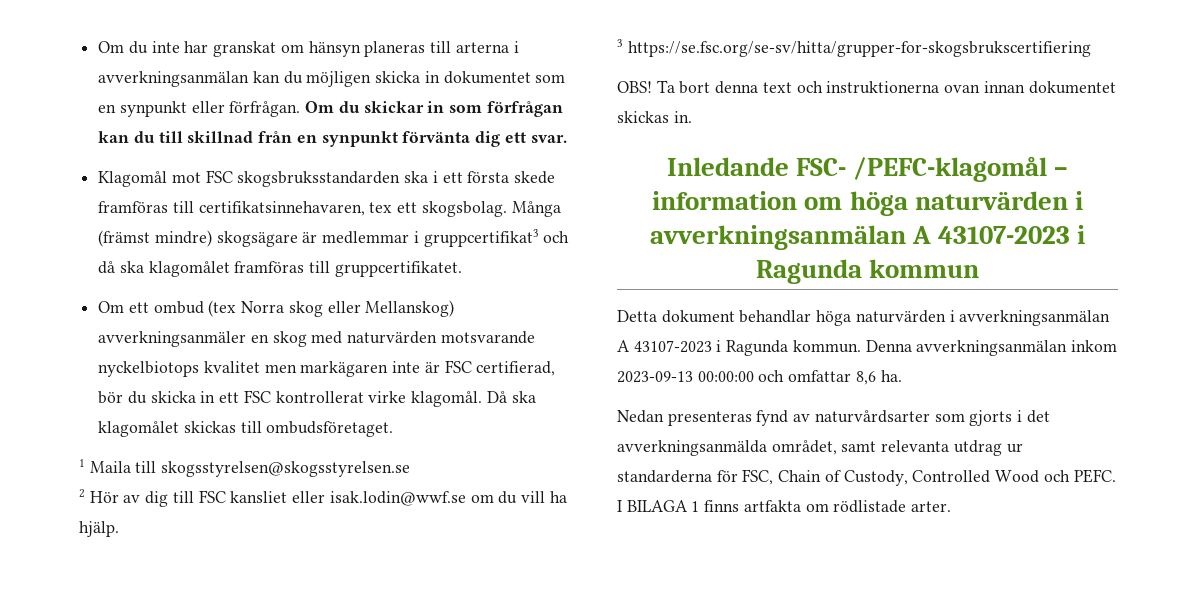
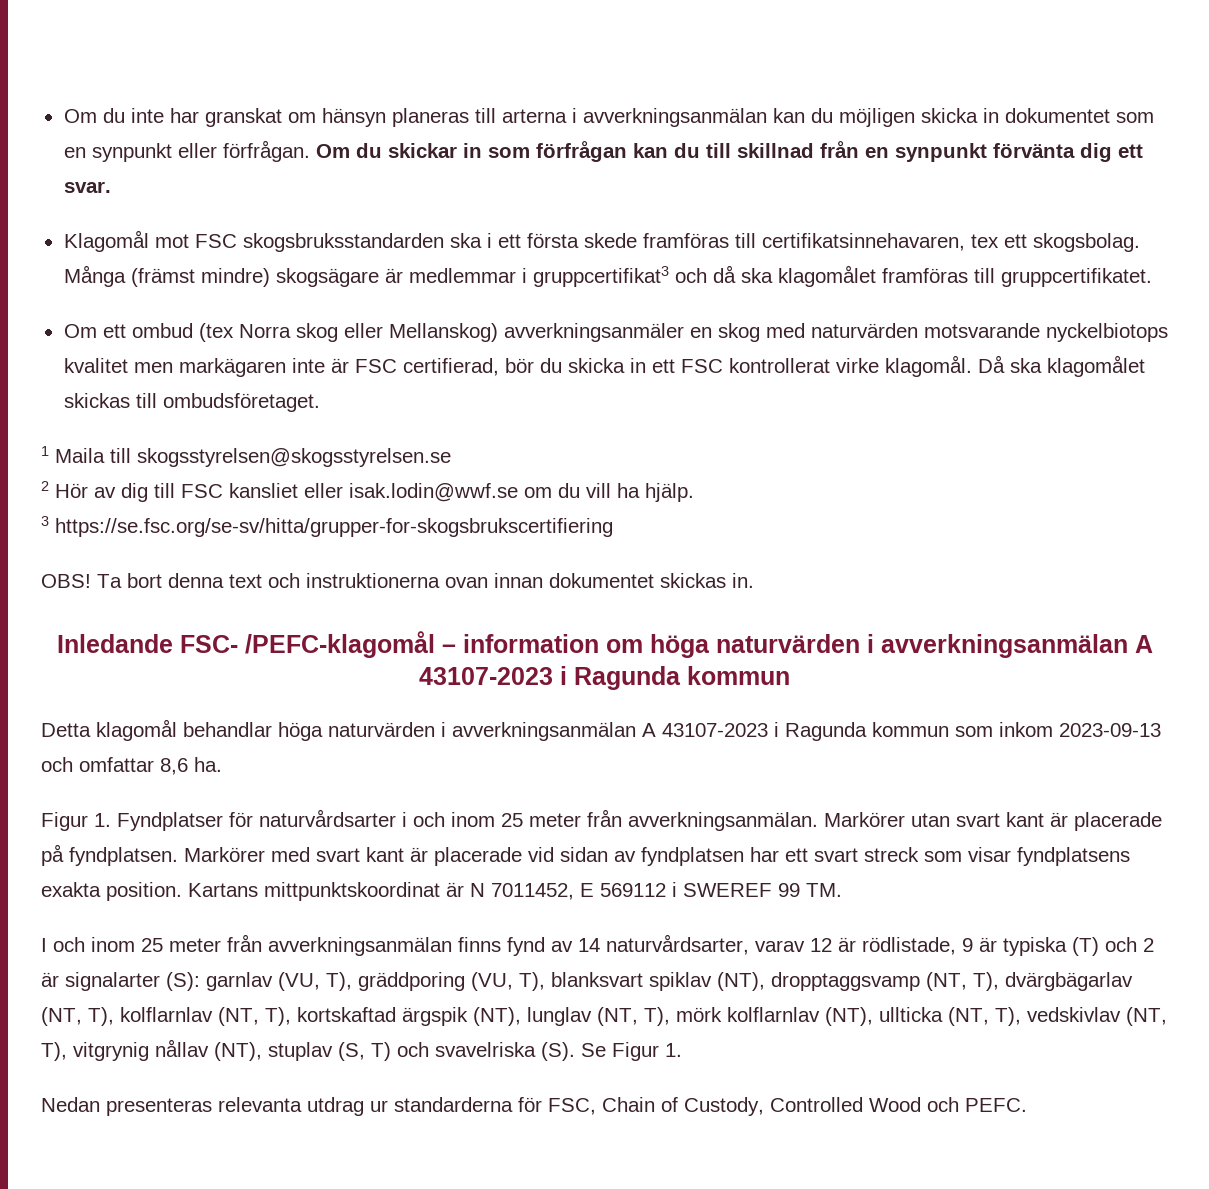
- Detta dokument behandlar höga naturvärden i avverkningsanmälan A 43107-2023 i Ragunda kommun. Denna avverkningsanmälan inkom 2023-09-13 00:00:00 och omfattar 8,6 ha.
+ Detta klagomål behandlar höga naturvärden i avverkningsanmälan A 43107-2023 i Ragunda kommun som inkom 2023-09-13 och omfattar 8,6 ha.
- Nedan presenteras fynd av naturvårdsarter som gjorts i det avverkningsanmälda området, samt relevanta utdrag ur standarderna för FSC, Chain of Custody, Controlled Wood och PEFC. I BILAGA 1 finns artfakta om rödlistade arter.
+ Figur 1. Fyndplatser för naturvårdsarter i och inom 25 meter från avverkningsanmälan. Markörer utan svart kant är placerade på fyndplatsen. Markörer med svart kant är placerade vid sidan av fyndplatsen har ett svart streck som visar fyndplatsens exakta position. Kartans mittpunktskoordinat är N 7011452, E 569112 i SWEREF 99 TM.
+ I och inom 25 meter från avverkningsanmälan finns fynd av 14 naturvårdsarter, varav 12 är rödlistade, 9 är typiska (T) och 2 är signalarter (S): garnlav (VU, T), gräddporing (VU, T), blanksvart spiklav (NT), dropptaggsvamp (NT, T), dvärgbägarlav (NT, T), kolflarnlav (NT, T), kortskaftad ärgspik (NT), lunglav (NT, T), mörk kolflarnlav (NT), ullticka (NT, T), vedskivlav (NT, T), vitgrynig nållav (NT), stuplav (S, T) och svavelriska (S). Se Figur 1.
+ Nedan presenteras relevanta utdrag ur standarderna för FSC, Chain of Custody, Controlled Wood och PEFC.

